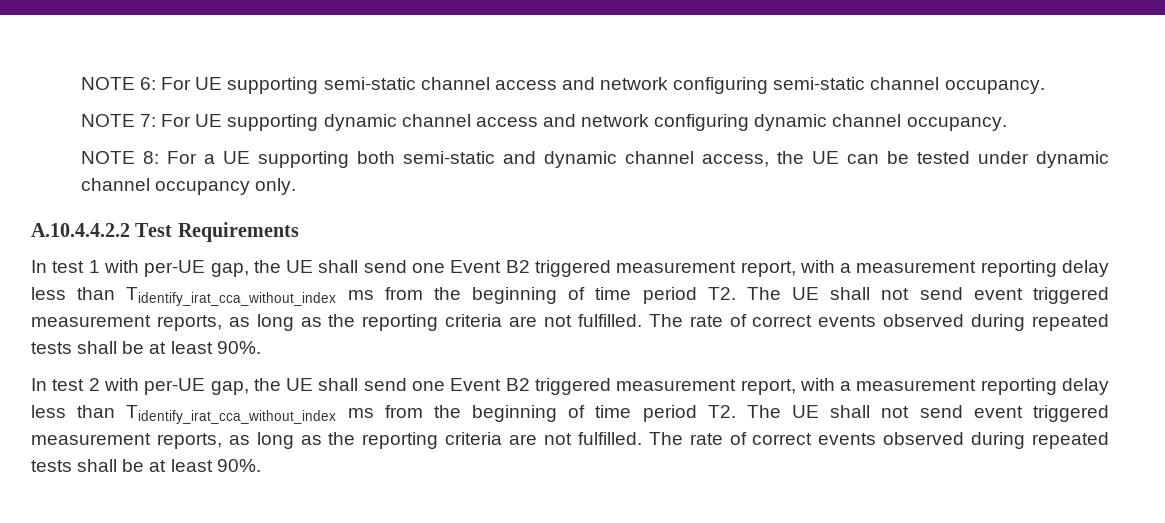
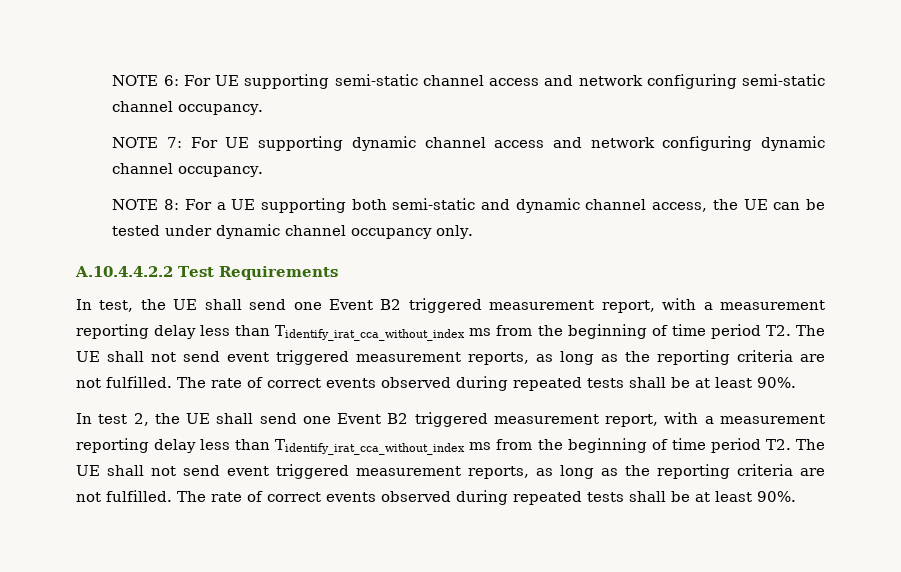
- In test 1 with per-UE gap, the UE shall send one Event B2 triggered measurement report, with a measurement reporting delay less than Tidentify_irat_cca_without_index ms from the beginning of time period T2. The UE shall not send event triggered measurement reports, as long as the reporting criteria are not fulfilled.
+ In test, the UE shall send one Event B2 triggered measurement report, with a measurement reporting delay less than Tidentify_irat_cca_without_index ms from the beginning of time period T2. The UE shall not send event triggered measurement reports, as long as the reporting criteria are not fulfilled.
- In test 2 with per-UE gap, the UE shall send one Event B2 triggered measurement report, with a measurement reporting delay less than Tidentify_irat_cca_without_index ms from the beginning of time period T2. The UE shall not send event triggered measurement reports, as long as the reporting criteria are not fulfilled.
+ In test 2, the UE shall send one Event B2 triggered measurement report, with a measurement reporting delay less than Tidentify_irat_cca_without_index ms from the beginning of time period T2. The UE shall not send event triggered measurement reports, as long as the reporting criteria are not fulfilled.

